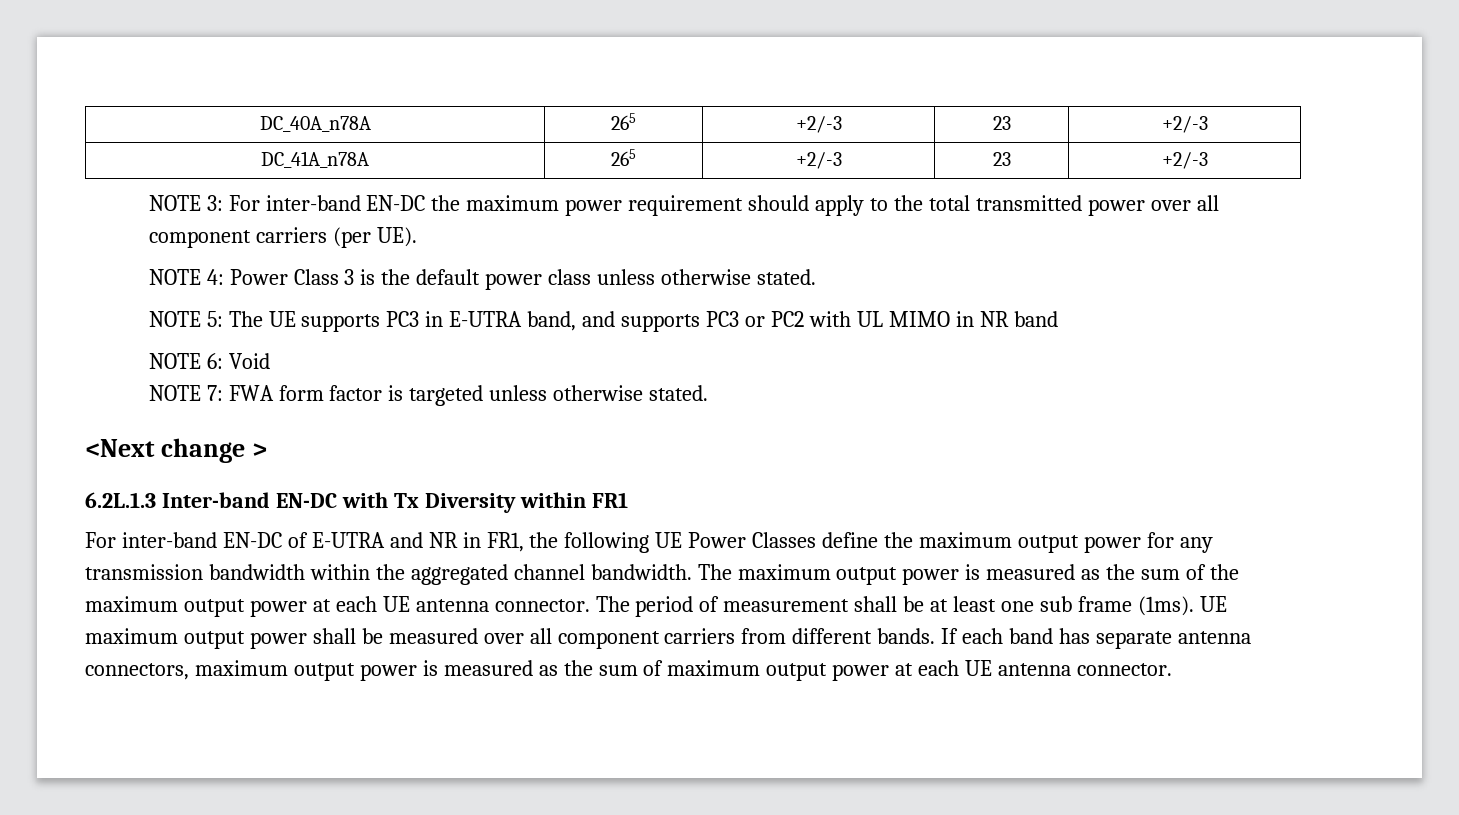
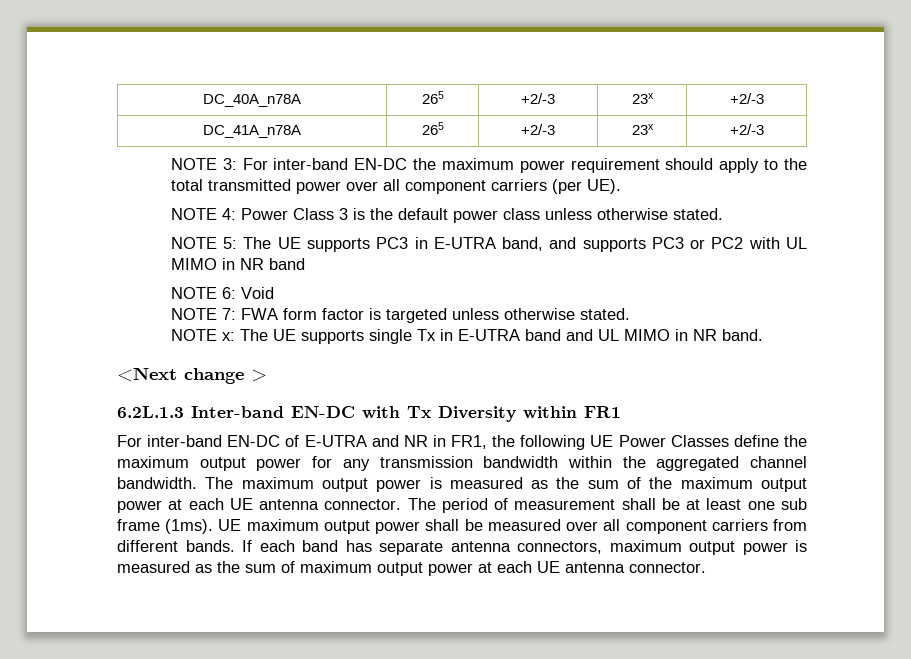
- DC_40A_n78A | 265 | +2/-3 | 23 | +2/-3
+ DC_40A_n78A | 265 | +2/-3 | 23x | +2/-3
- DC_41A_n78A | 265 | +2/-3 | 23 | +2/-3
+ DC_41A_n78A | 265 | +2/-3 | 23x | +2/-3
+ NOTE x: The UE supports single Tx in E-UTRA band and UL MIMO in NR band.

